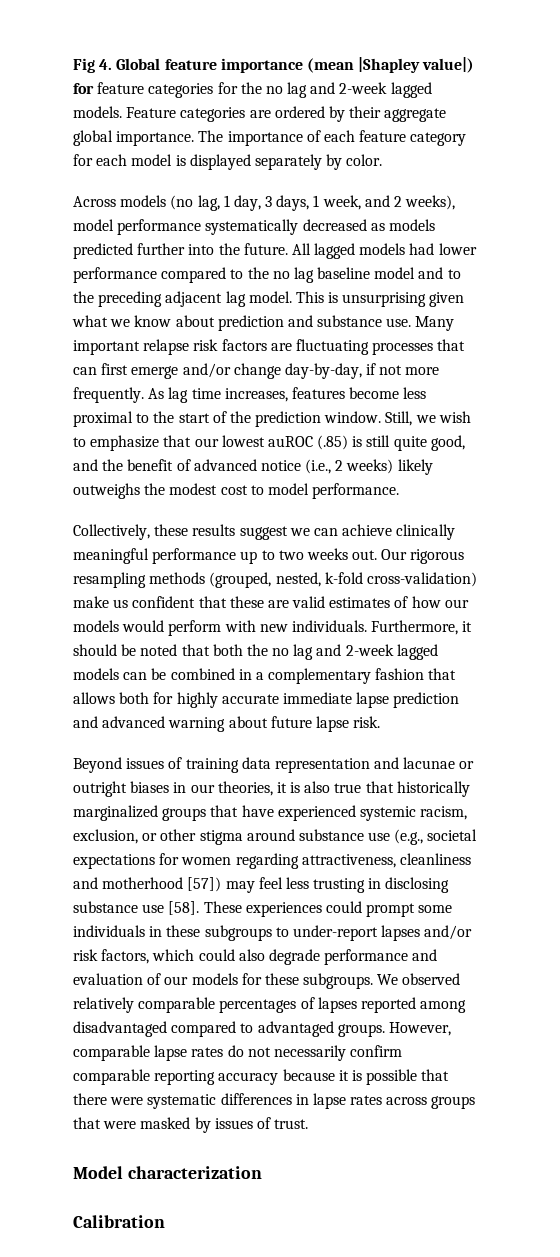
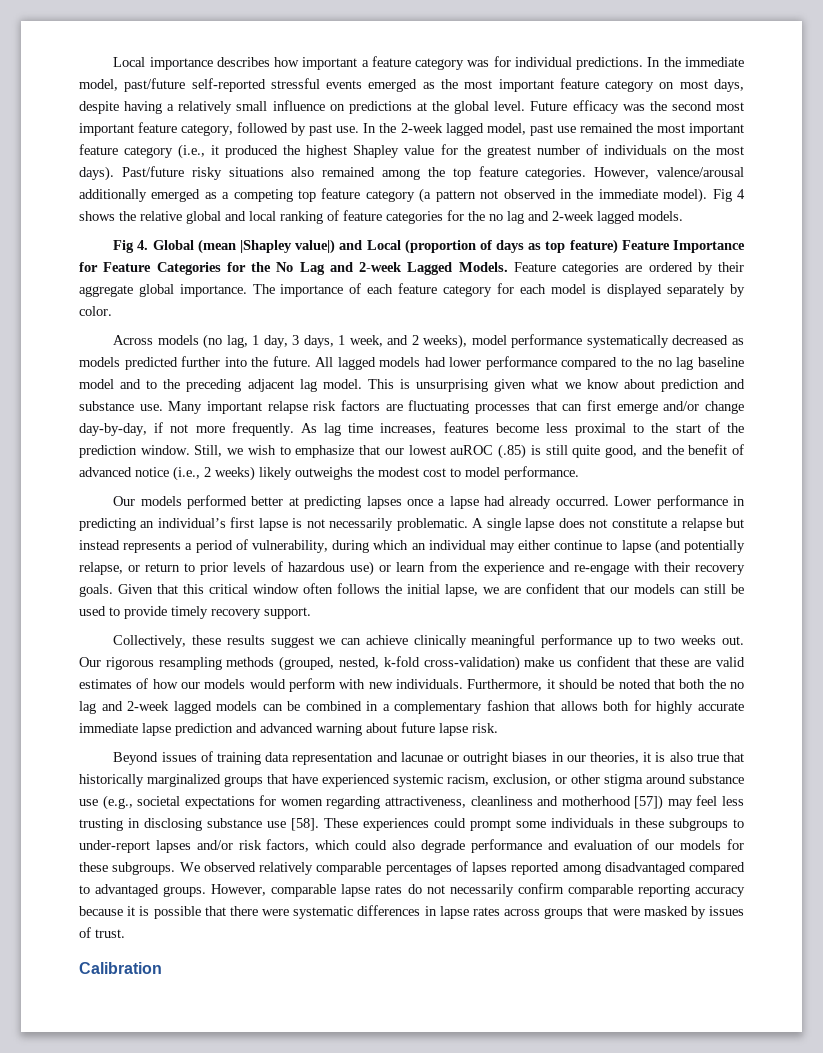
- Fig 4. Global feature importance (mean |Shapley value|) for feature categories for the no lag and 2-week lagged models.
+ Local importance describes how important a feature category was for individual predictions. In the immediate model, past/future self-reported stressful events emerged as the most important feature category on most days, despite having a relatively small influence on predictions at the global level. Future efficacy was the second most important feature category, followed by past use. In the 2-week lagged model, past use remained the most important feature category (i.e., it produced the highest Shapley value for the greatest number of individuals on the most days). Past/future risky situations also remained among the top feature categories. However, valence/arousal additionally emerged as a competing top feature category (a pattern not observed in the immediate model). Fig 4 shows the relative global and local ranking of feature categories for the no lag and 2-week lagged models.
+ Fig 4. Global (mean |Shapley value|) and Local (proportion of days as top feature) Feature Importance for Feature Categories for the No Lag and 2-week Lagged Models.
+ Our models performed better at predicting lapses once a lapse had already occurred. Lower performance in predicting an individual’s first lapse is not necessarily problematic. A single lapse does not constitute a relapse but instead represents a period of vulnerability, during which an individual may either continue to lapse (and potentially relapse, or return to prior levels of hazardous use) or learn from the experience and re-engage with their recovery goals. Given that this critical window often follows the initial lapse, we are confident that our models can still be used to provide timely recovery support.
- Model characterization

